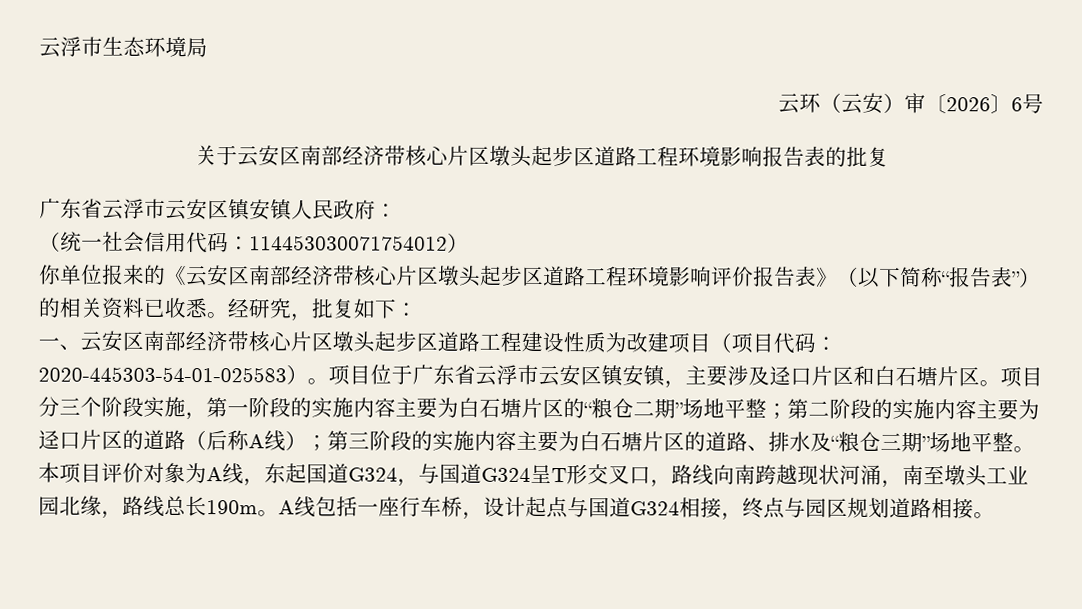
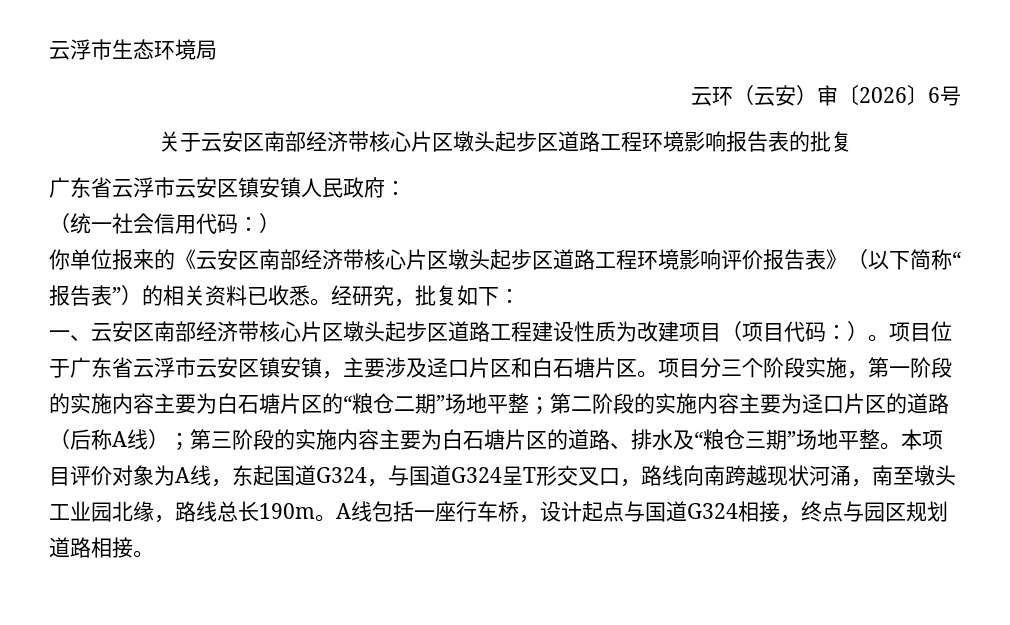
- （统一社会信用代码：114453030071754012）
+ （统一社会信用代码：）
- 一、云安区南部经济带核心片区墩头起步区道路工程建设性质为改建项目（项目代码：2020-445303-54-01-025583）。
+ 一、云安区南部经济带核心片区墩头起步区道路工程建设性质为改建项目（项目代码：）。

